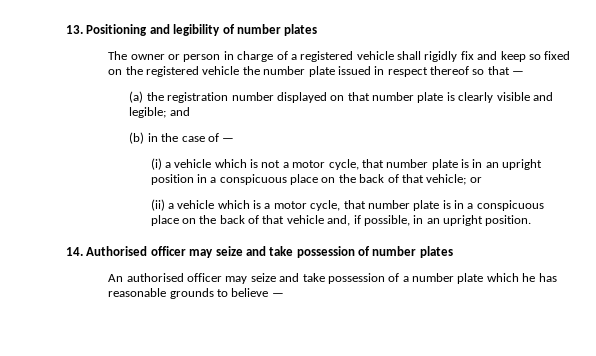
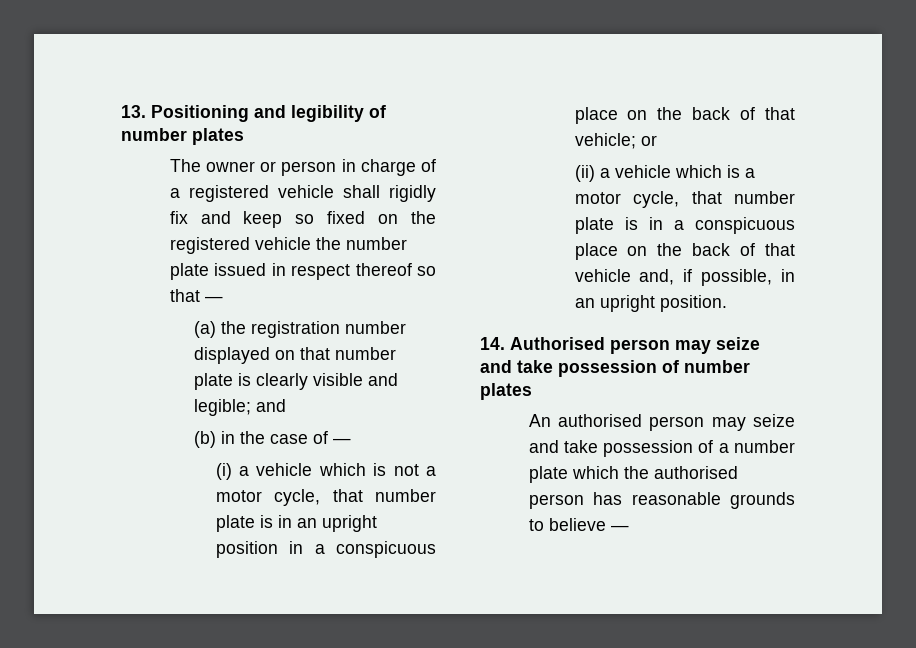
- 14. Authorised officer may seize and take possession of number plates
+ 14. Authorised person may seize and take possession of number plates
- An authorised officer may seize and take possession of a number plate which he has reasonable grounds to believe —
+ An authorised person may seize and take possession of a number plate which the authorised person has reasonable grounds to believe —

